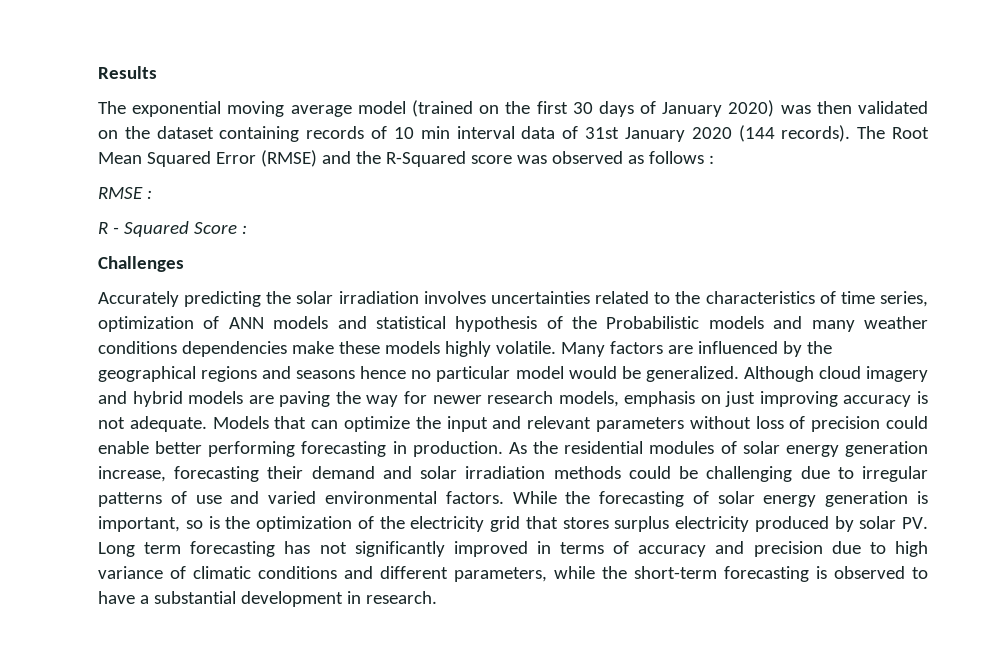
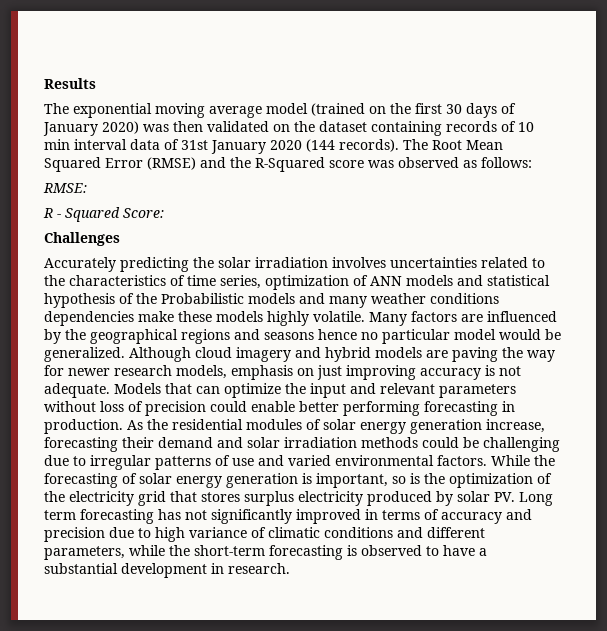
- The Root Mean Squared Error (RMSE) and the R-Squared score was observed as follows :
- RMSE :
+ The Root Mean Squared Error (RMSE) and the R-Squared score was observed as follows:
+ RMSE:
- R - Squared Score :
+ R - Squared Score:

